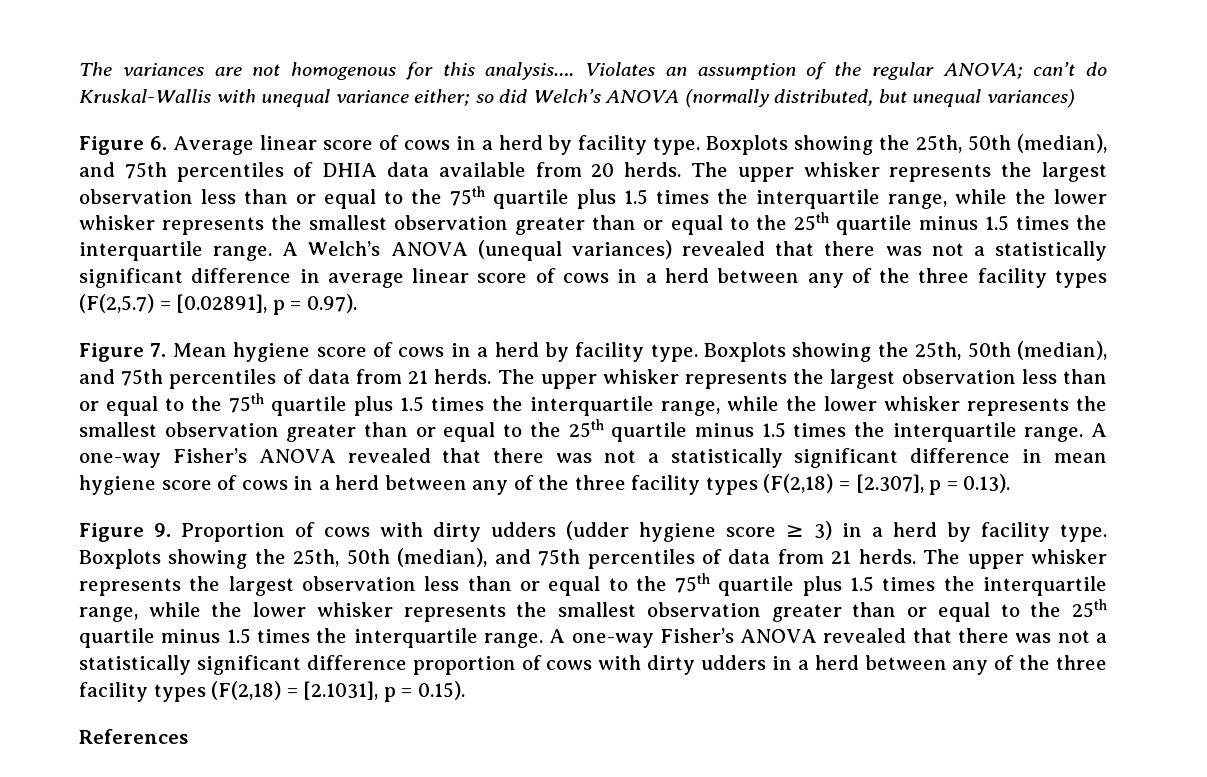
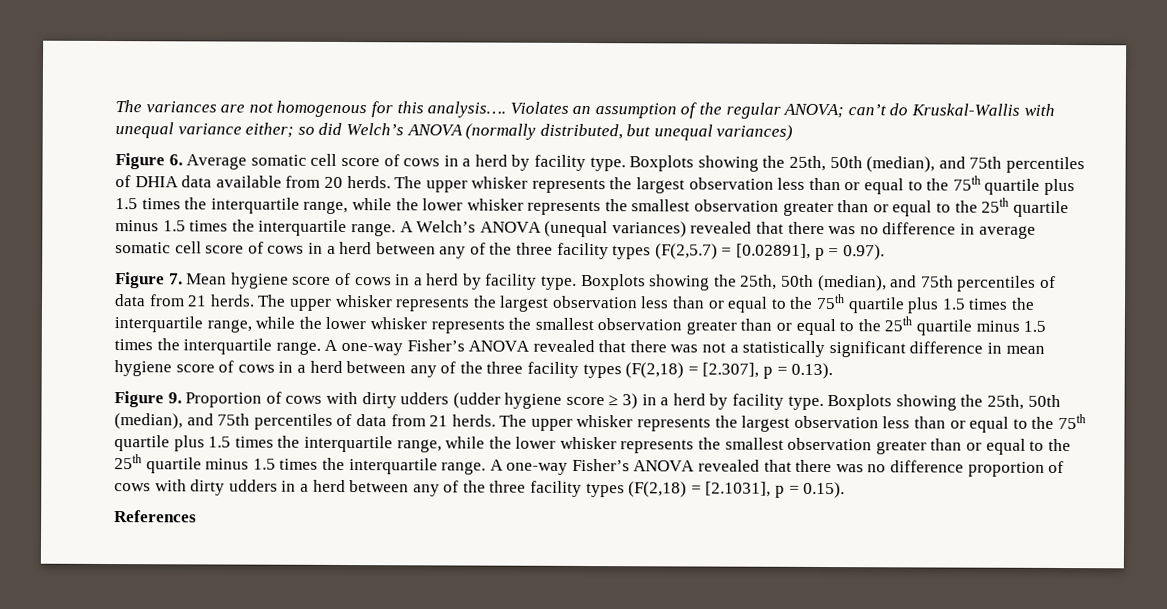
- Figure 6. Average linear score of cows in a herd by facility type.
+ Figure 6. Average somatic cell score of cows in a herd by facility type.
- A Welch’s ANOVA (unequal variances) revealed that there was not a statistically significant difference in average linear score of cows in a herd between any of the three facility types (F(2,5.7) = [0.02891], p = 0.97).
+ A Welch’s ANOVA (unequal variances) revealed that there was no difference in average somatic cell score of cows in a herd between any of the three facility types (F(2,5.7) = [0.02891], p = 0.97).
- A one-way Fisher’s ANOVA revealed that there was not a statistically significant difference proportion of cows with dirty udders in a herd between any of the three facility types (F(2,18) = [2.1031], p = 0.15).
+ A one-way Fisher’s ANOVA revealed that there was no difference proportion of cows with dirty udders in a herd between any of the three facility types (F(2,18) = [2.1031], p = 0.15).

